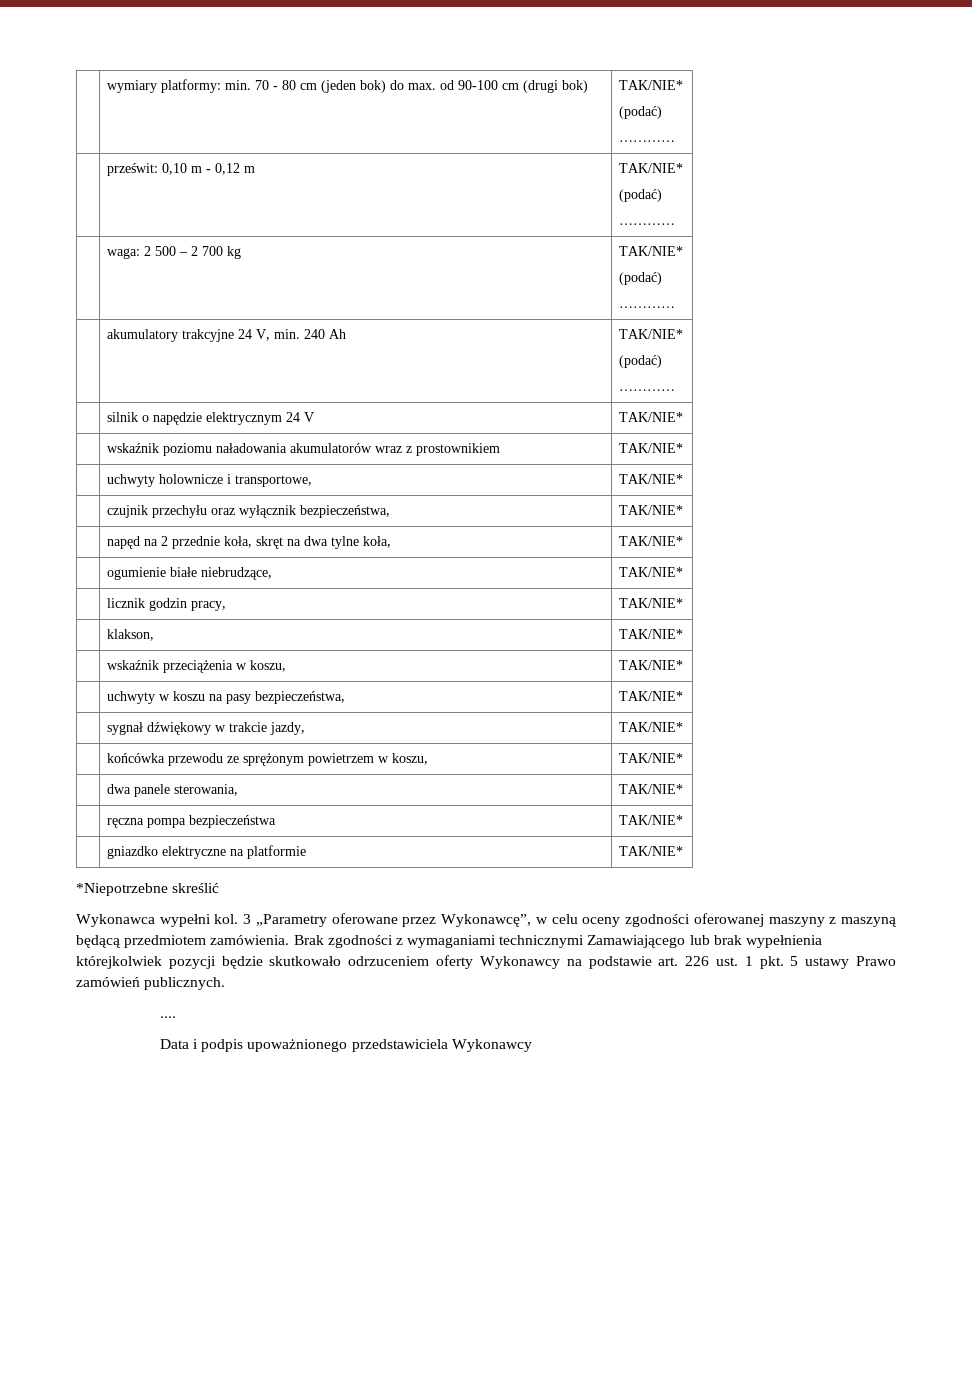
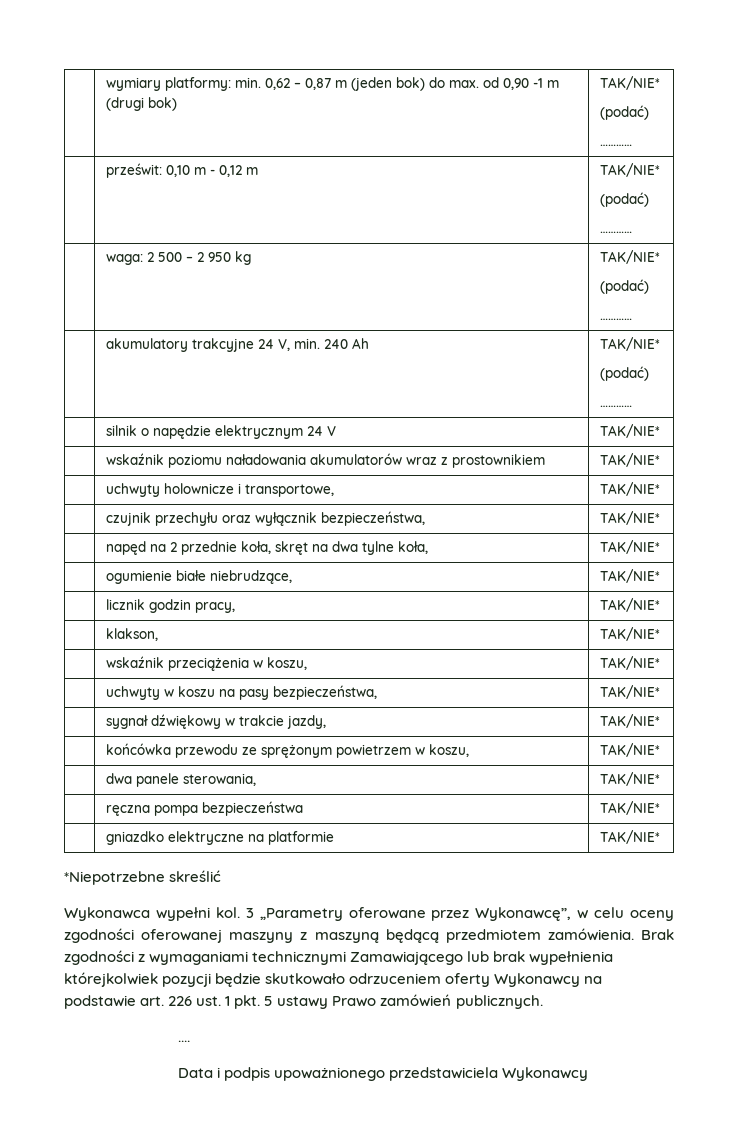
- | wymiary platformy: min. 70 - 80 cm (jeden bok) do max. od 90-100 cm (drugi bok) | TAK/NIE*
+ | wymiary platformy: min. 0,62 – 0,87 m (jeden bok) do max. od 0,90 -1 m (drugi bok) | TAK/NIE*
- | waga: 2 500 – 2 700 kg | TAK/NIE*
+ | waga: 2 500 – 2 950 kg | TAK/NIE*

